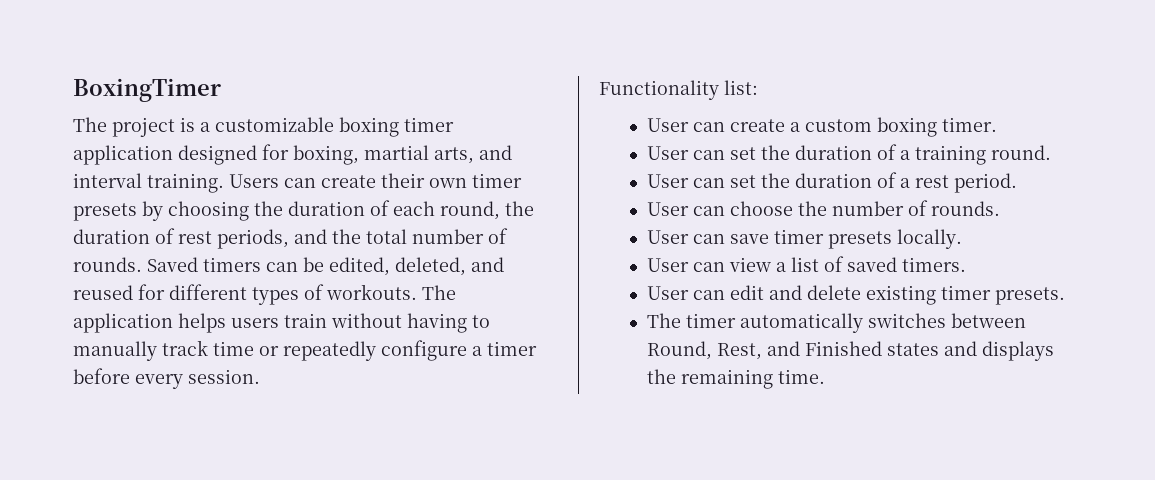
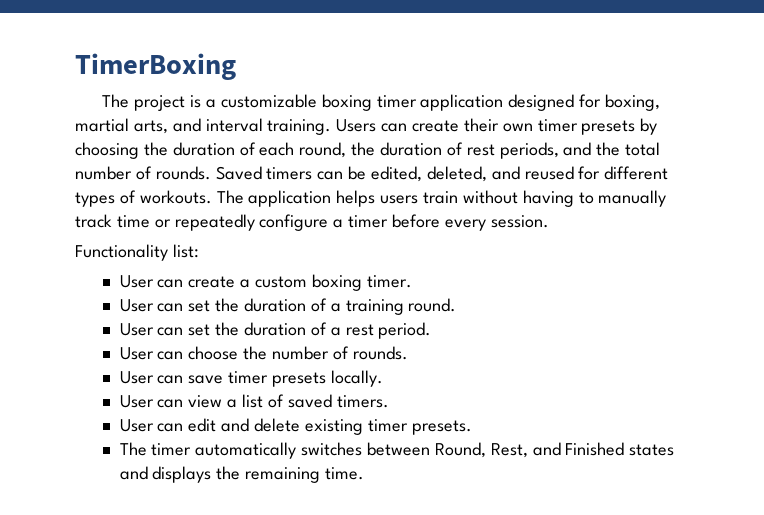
- BoxingTimer
+ TimerBoxing

